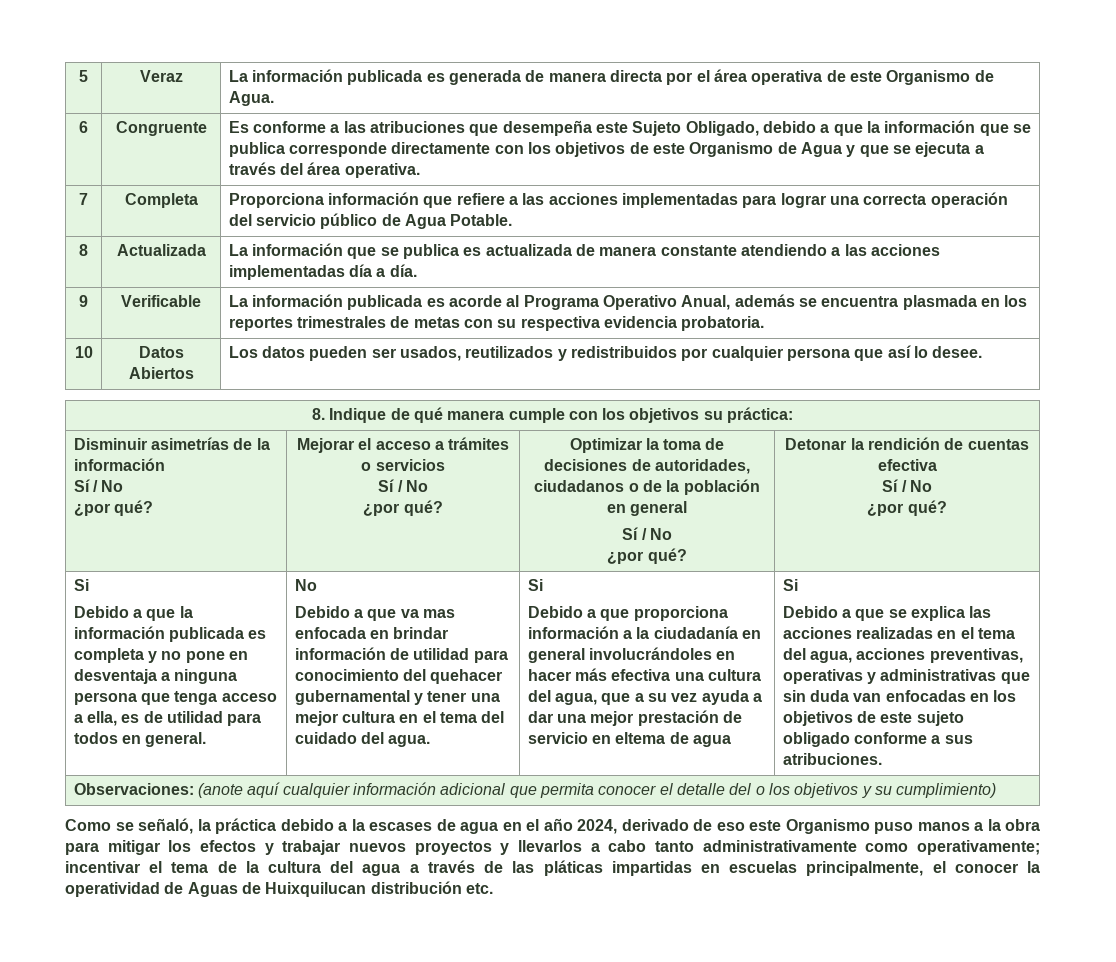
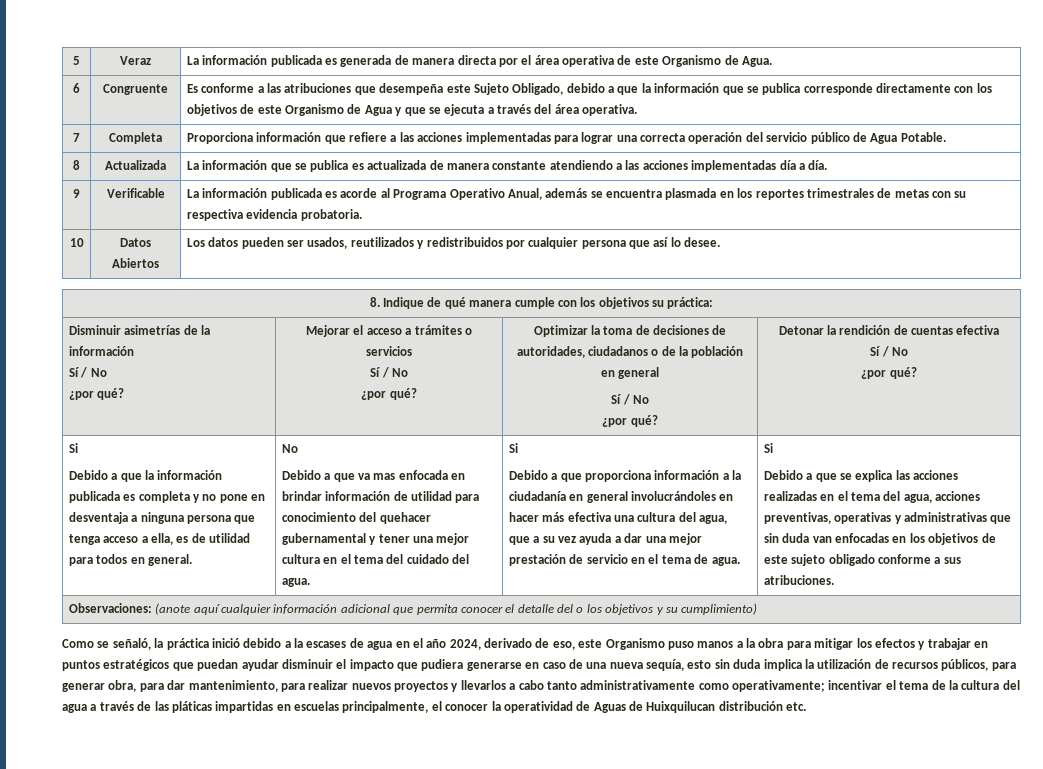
- Debido a que proporciona información a la ciudadanía en general involucrándoles en hacer más efectiva una cultura del agua, que a su vez ayuda a dar una mejor prestación de servicio en eltema de agua
+ Debido a que proporciona información a la ciudadanía en general involucrándoles en hacer más efectiva una cultura del agua, que a su vez ayuda a dar una mejor prestación de servicio en el tema de agua.
- Como se señaló, la práctica debido a la escases de agua en el año 2024, derivado de eso este Organismo puso manos a la obra para mitigar los efectos y trabajar nuevos proyectos y llevarlos a cabo tanto administrativamente como operativamente;
+ Como se señaló, la práctica inició debido a la escases de agua en el año 2024, derivado de eso, este Organismo puso manos a la obra para mitigar los efectos y trabajar en puntos estratégicos que puedan ayudar disminuir el impacto que pudiera generarse en caso de una nueva sequía, esto sin duda implica la utilización de recursos públicos, para generar obra, para dar mantenimiento, para realizar nuevos proyectos y llevarlos a cabo tanto administrativamente como operativamente;

